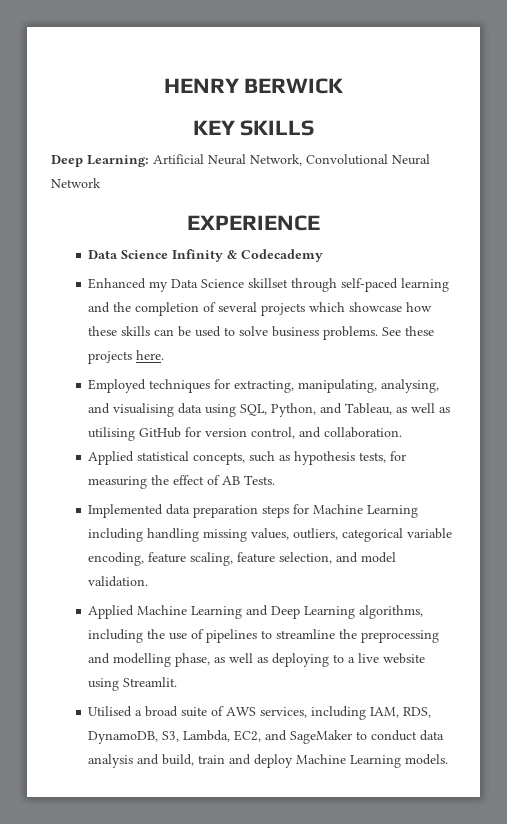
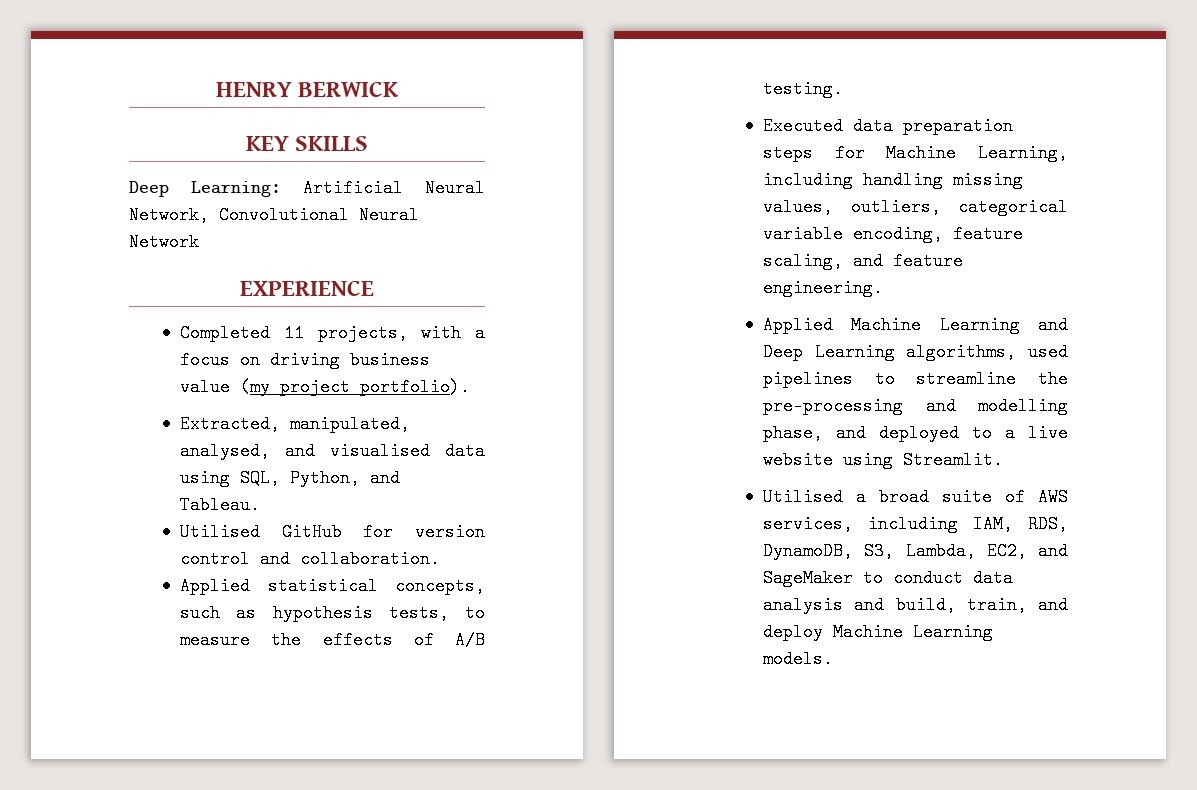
- Data Science Infinity & Codecademy
- Enhanced my Data Science skillset through self-paced learning and the completion of several projects which showcase how these skills can be used to solve business problems. See these projects here.
- Employed techniques for extracting, manipulating, analysing, and visualising data using SQL, Python, and Tableau, as well as utilising GitHub for version control, and collaboration.
+ Completed 11 projects, with a focus on driving business value (my project portfolio).
+ Extracted, manipulated, analysed, and visualised data using SQL, Python, and Tableau.
+ Utilised GitHub for version control and collaboration.
- Applied statistical concepts, such as hypothesis tests, for measuring the effect of AB Tests.
- Implemented data preparation steps for Machine Learning including handling missing values, outliers, categorical variable encoding, feature scaling, feature selection, and model validation.
+ Applied statistical concepts, such as hypothesis tests, to measure the effects of A/B testing.
+ Executed data preparation steps for Machine Learning, including handling missing values, outliers, categorical variable encoding, feature scaling, and feature engineering.
- Applied Machine Learning and Deep Learning algorithms, including the use of pipelines to streamline the preprocessing and modelling phase, as well as deploying to a live website using Streamlit.
+ Applied Machine Learning and Deep Learning algorithms, used pipelines to streamline the pre-processing and modelling phase, and deployed to a live website using Streamlit.
- Utilised a broad suite of AWS services, including IAM, RDS, DynamoDB, S3, Lambda, EC2, and SageMaker to conduct data analysis and build, train and deploy Machine Learning models.
+ Utilised a broad suite of AWS services, including IAM, RDS, DynamoDB, S3, Lambda, EC2, and SageMaker to conduct data analysis and build, train, and deploy Machine Learning models.

